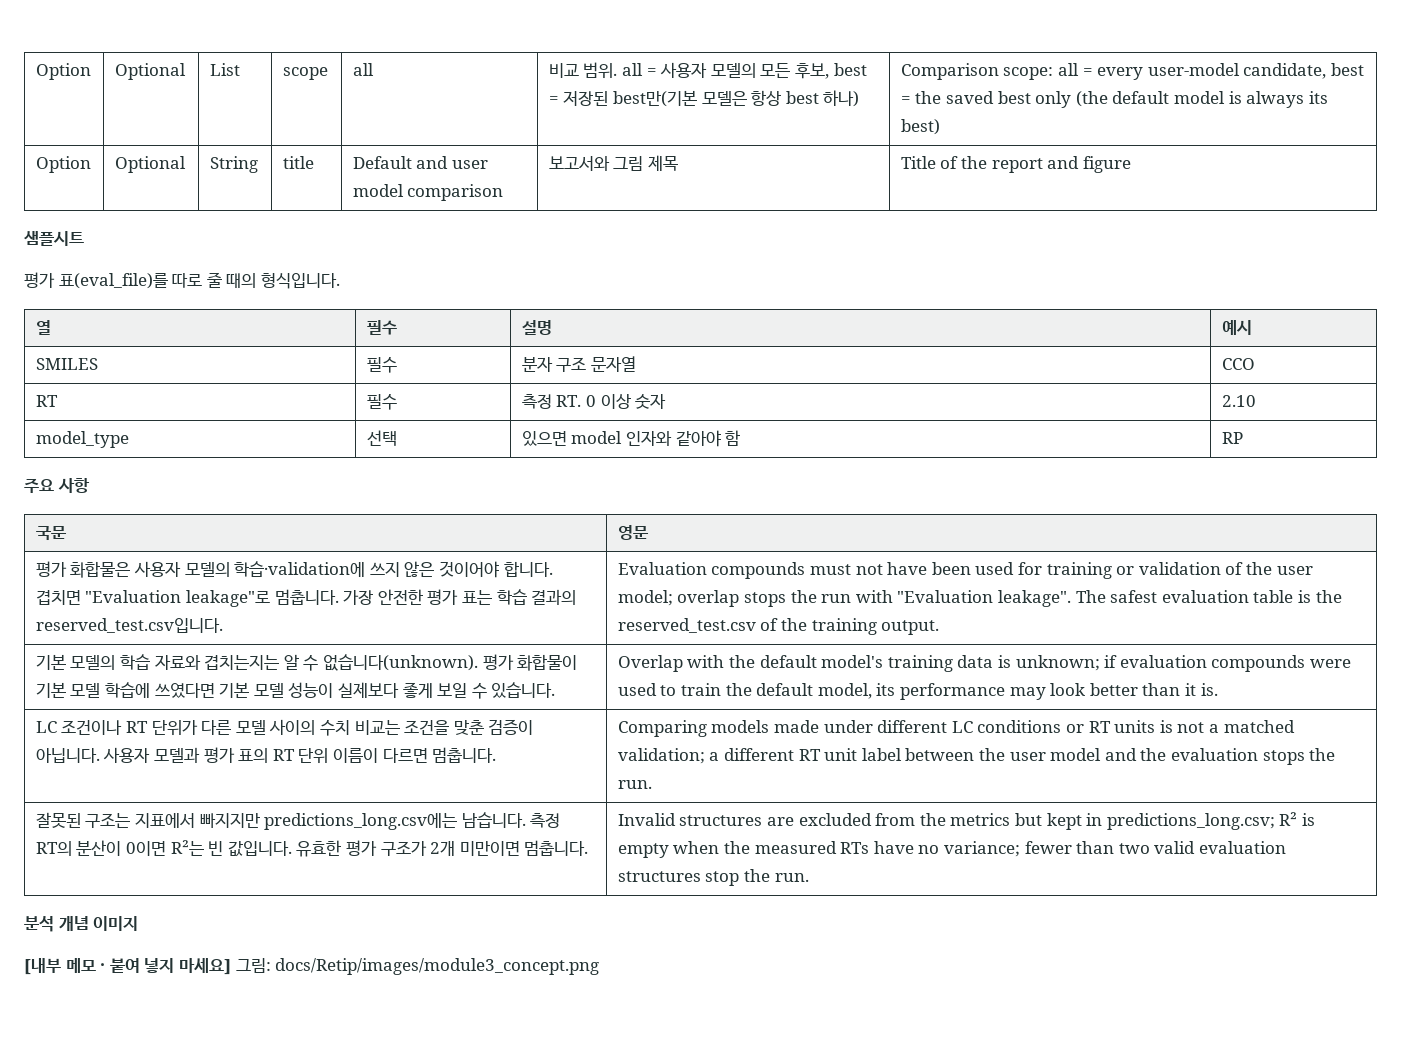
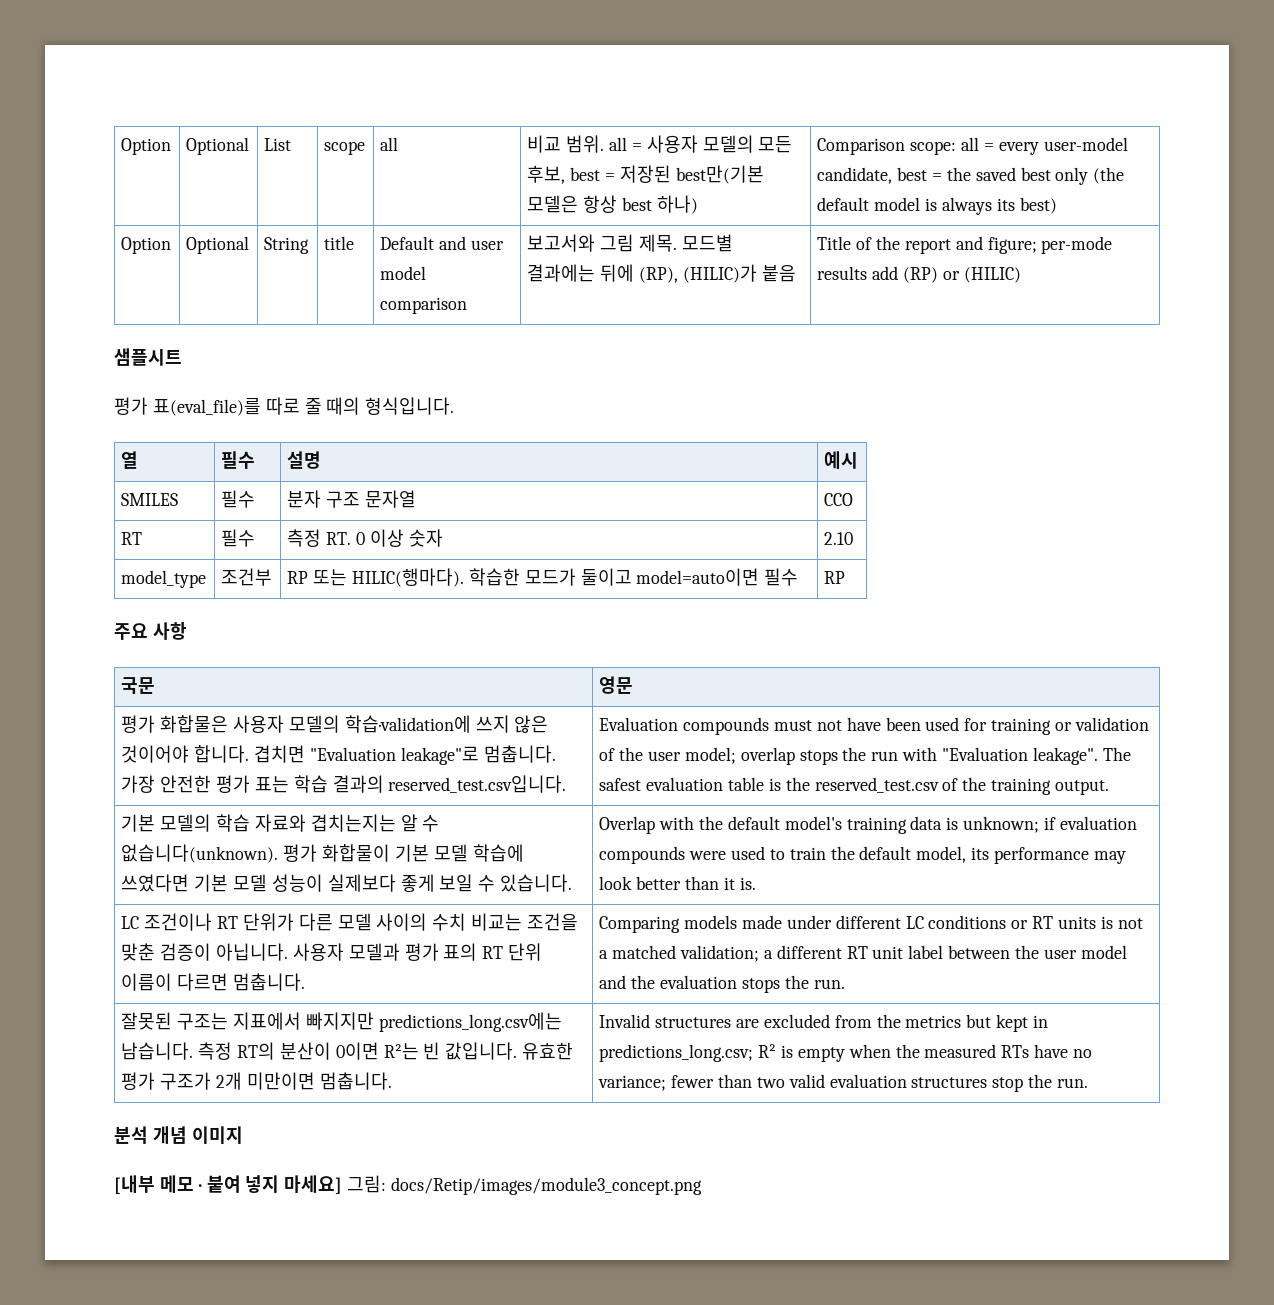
- Option | Optional | String | title | Default and user model comparison | 보고서와 그림 제목 | Title of the report and figure
+ Option | Optional | String | title | Default and user model comparison | 보고서와 그림 제목. 모드별 결과에는 뒤에 (RP), (HILIC)가 붙음 | Title of the report and figure; per-mode results add (RP) or (HILIC)
- model_type | 선택 | 있으면 model 인자와 같아야 함 | RP
+ model_type | 조건부 | RP 또는 HILIC(행마다). 학습한 모드가 둘이고 model=auto이면 필수 | RP

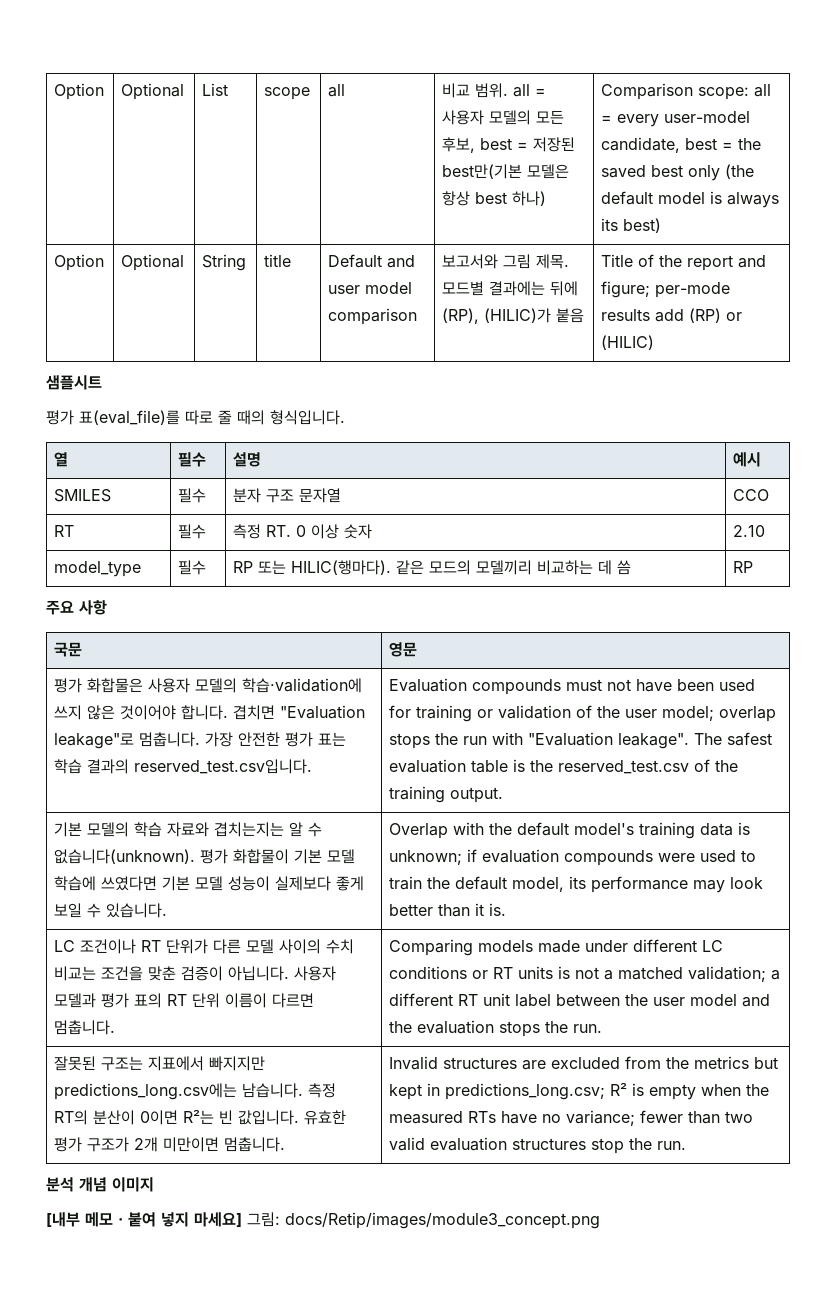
- model_type | 조건부 | RP 또는 HILIC(행마다). 학습한 모드가 둘이고 model=auto이면 필수 | RP
+ model_type | 필수 | RP 또는 HILIC(행마다). 같은 모드의 모델끼리 비교하는 데 씀 | RP

